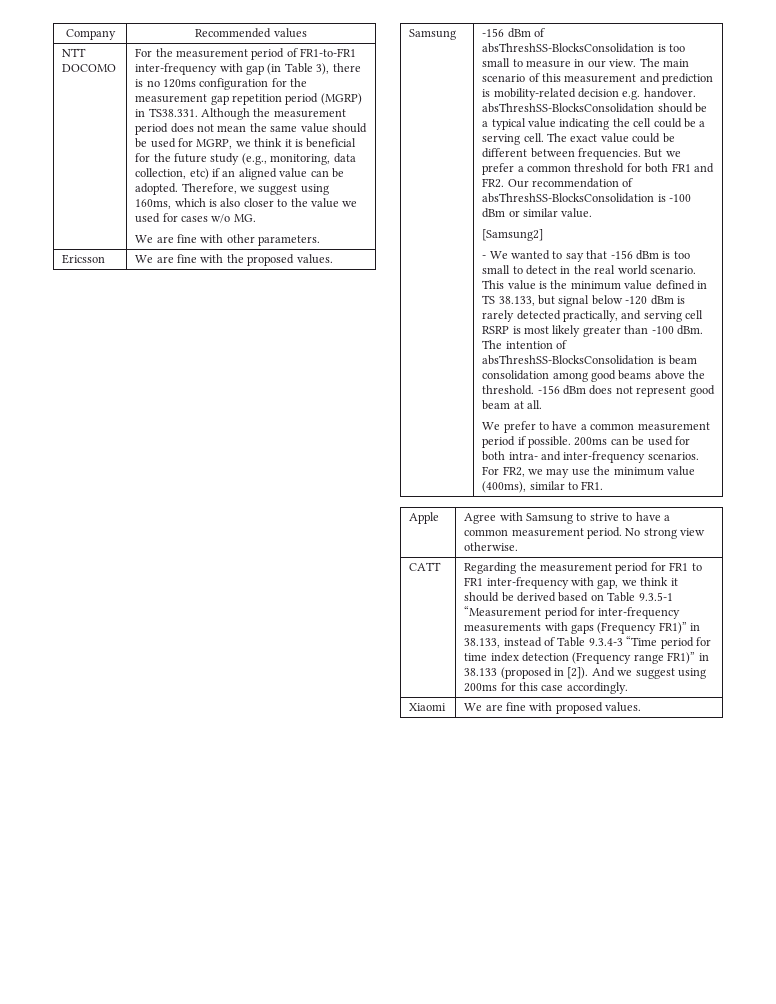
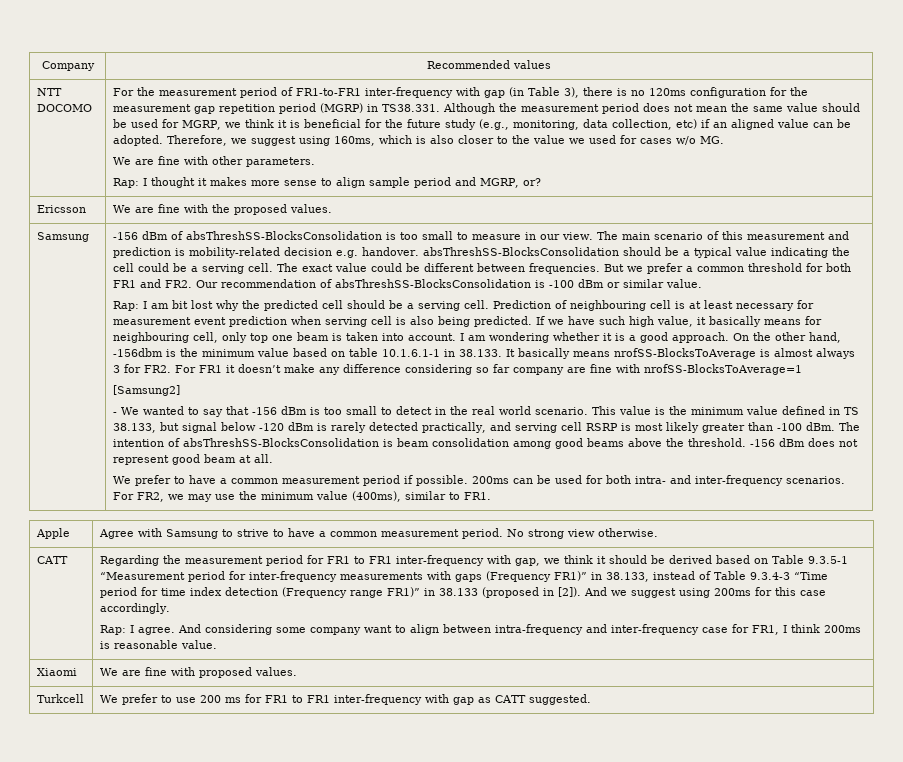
+ Rap: I thought it makes more sense to align sample period and MGRP, or?
+ Rap: I am bit lost why the predicted cell should be a serving cell. Prediction of neighbouring cell is at least necessary for measurement event prediction when serving cell is also being predicted. If we have such high value, it basically means for neighbouring cell, only top one beam is taken into account. I am wondering whether it is a good approach. On the other hand, -156dbm is the minimum value based on table 10.1.6.1-1 in 38.133. It basically means nrofSS-BlocksToAverage is almost always 3 for FR2. For FR1 it doesn’t make any difference considering so far company are fine with nrofSS-BlocksToAverage=1
+ Rap: I agree. And considering some company want to align between intra-frequency and inter-frequency case for FR1, I think 200ms is reasonable value.
+ Turkcell | We prefer to use 200 ms for FR1 to FR1 inter-frequency with gap as CATT suggested.

